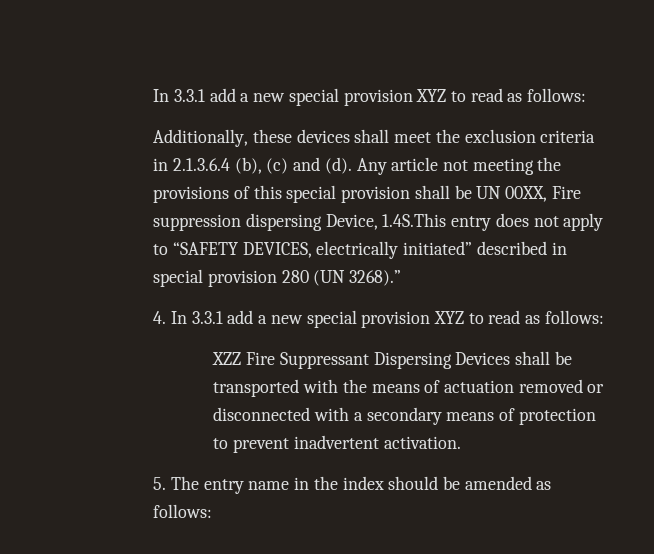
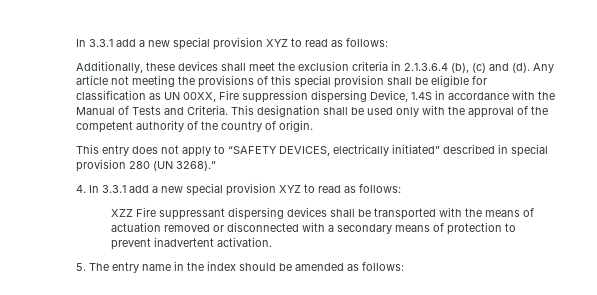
- Any article not meeting the provisions of this special provision shall be UN 00XX, Fire suppression dispersing Device, 1.4S.This entry does not apply to “SAFETY DEVICES, electrically initiated” described in special provision 280 (UN 3268).”
+ Any article not meeting the provisions of this special provision shall be eligible for classification as UN 00XX, Fire suppression dispersing Device, 1.4S in accordance with the Manual of Tests and Criteria. This designation shall be used only with the approval of the competent authority of the country of origin.
+ This entry does not apply to “SAFETY DEVICES, electrically initiated” described in special provision 280 (UN 3268).”
- XZZ Fire Suppressant Dispersing Devices shall be transported with the means of actuation removed or disconnected with a secondary means of protection to prevent inadvertent activation.
+ XZZ Fire suppressant dispersing devices shall be transported with the means of actuation removed or disconnected with a secondary means of protection to prevent inadvertent activation.

